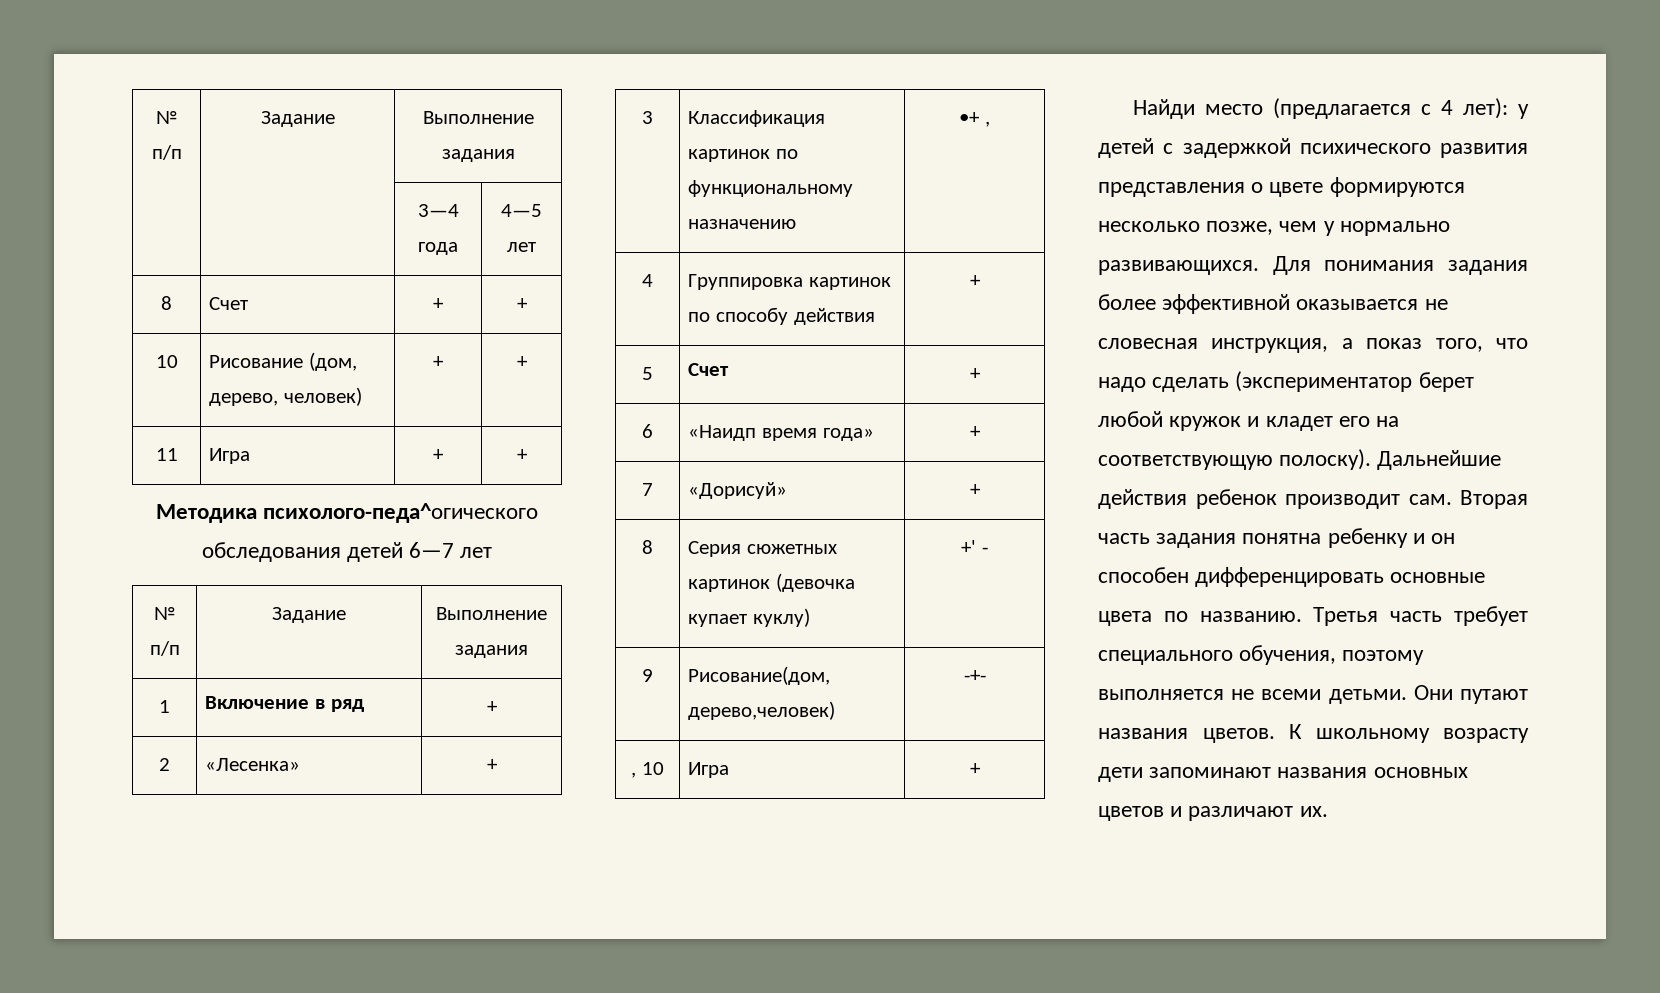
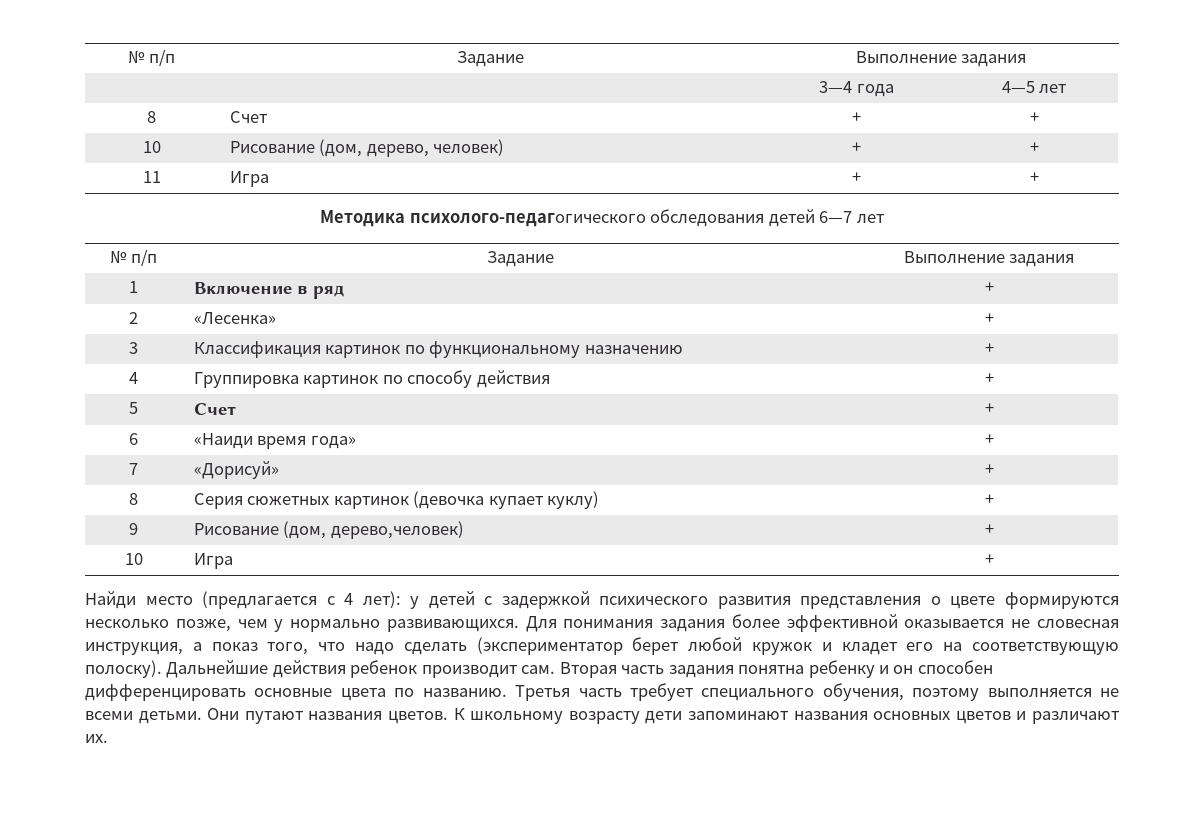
- Методика психолого-педа^огического обследования детей 6—7 лет
+ Методика психолого-педагогического обследования детей 6—7 лет
- 3 | Классификация картинок по функциональному назначению | •+ ,
+ 3 | Классификация картинок по функциональному назначению | +
- 6 | «Наидп время года» | +
+ 6 | «Наиди время года» | +
- 8 | Серия сюжетных картинок (девочка купает куклу) | +' -
+ 8 | Серия сюжетных картинок (девочка купает куклу) | +
- 9 | Рисование(дом, дерево,человек) | -+-
- , 10 | Игра | +
+ 9 | Рисование (дом, дерево,человек) | +
+ 10 | Игра | +

